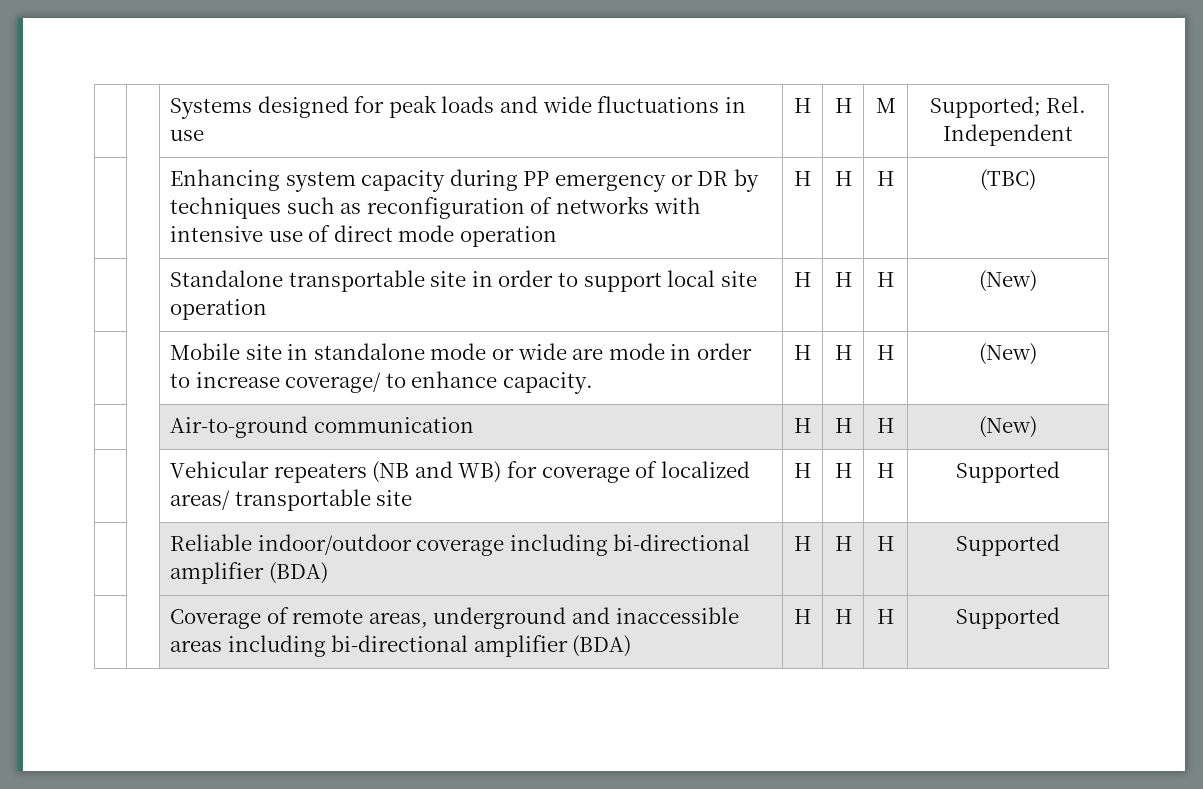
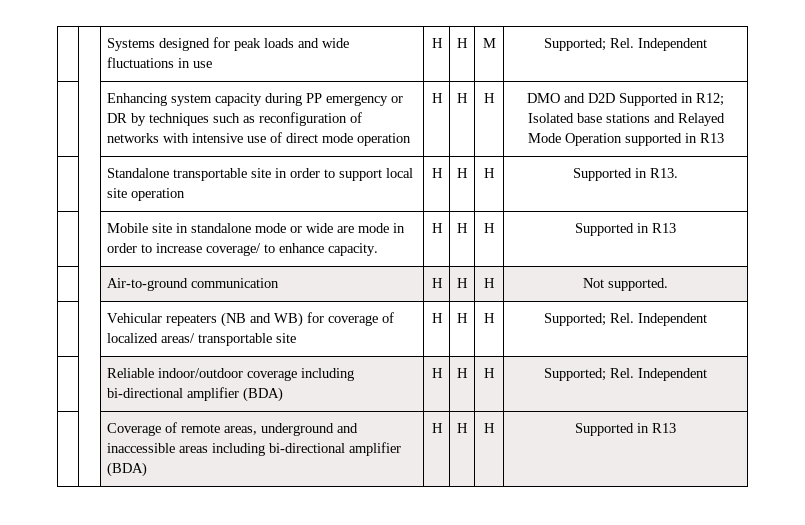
- (TBC)
+ DMO and D2D Supported in R12; Isolated base stations and Relayed Mode Operation supported in R13
- | | Standalone transportable site in order to support local site operation | H | H | H | (New)
+ | | Standalone transportable site in order to support local site operation | H | H | H | Supported in R13.
- | | Mobile site in standalone mode or wide are mode in order to increase coverage/ to enhance capacity. | H | H | H | (New)
+ | | Mobile site in standalone mode or wide are mode in order to increase coverage/ to enhance capacity. | H | H | H | Supported in R13
- | | Air-to-ground communication | H | H | H | (New)
+ | | Air-to-ground communication | H | H | H | Not supported.
- | | Vehicular repeaters (NB and WB) for coverage of localized areas/ transportable site | H | H | H | Supported
+ | | Vehicular repeaters (NB and WB) for coverage of localized areas/ transportable site | H | H | H | Supported; Rel. Independent
- | | Reliable indoor/outdoor coverage including bi-directional amplifier (BDA) | H | H | H | Supported
+ | | Reliable indoor/outdoor coverage including bi-directional amplifier (BDA) | H | H | H | Supported; Rel. Independent
- | | Coverage of remote areas, underground and inaccessible areas including bi-directional amplifier (BDA) | H | H | H | Supported
+ | | Coverage of remote areas, underground and inaccessible areas including bi-directional amplifier (BDA) | H | H | H | Supported in R13

